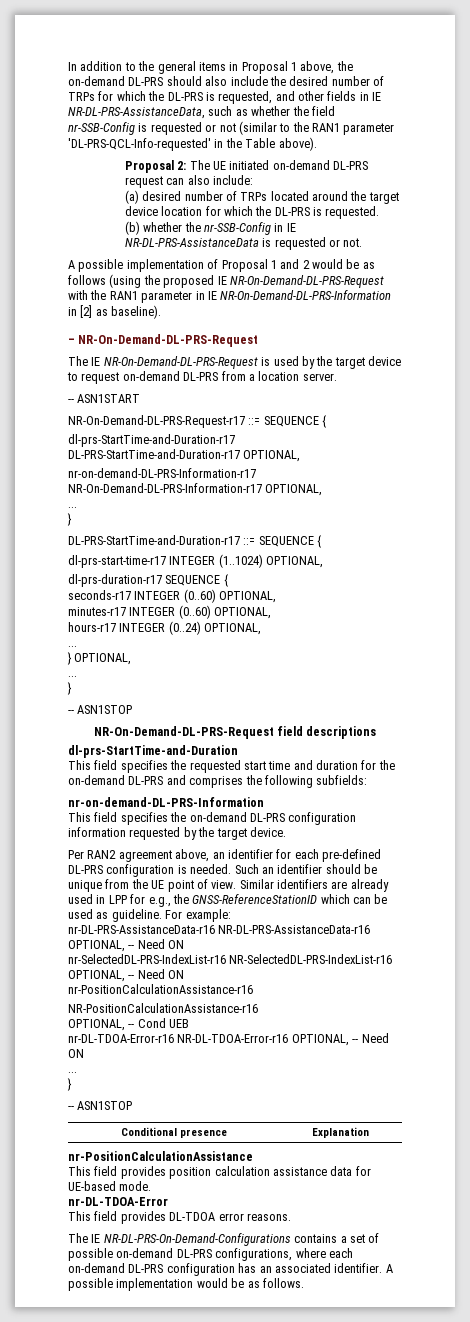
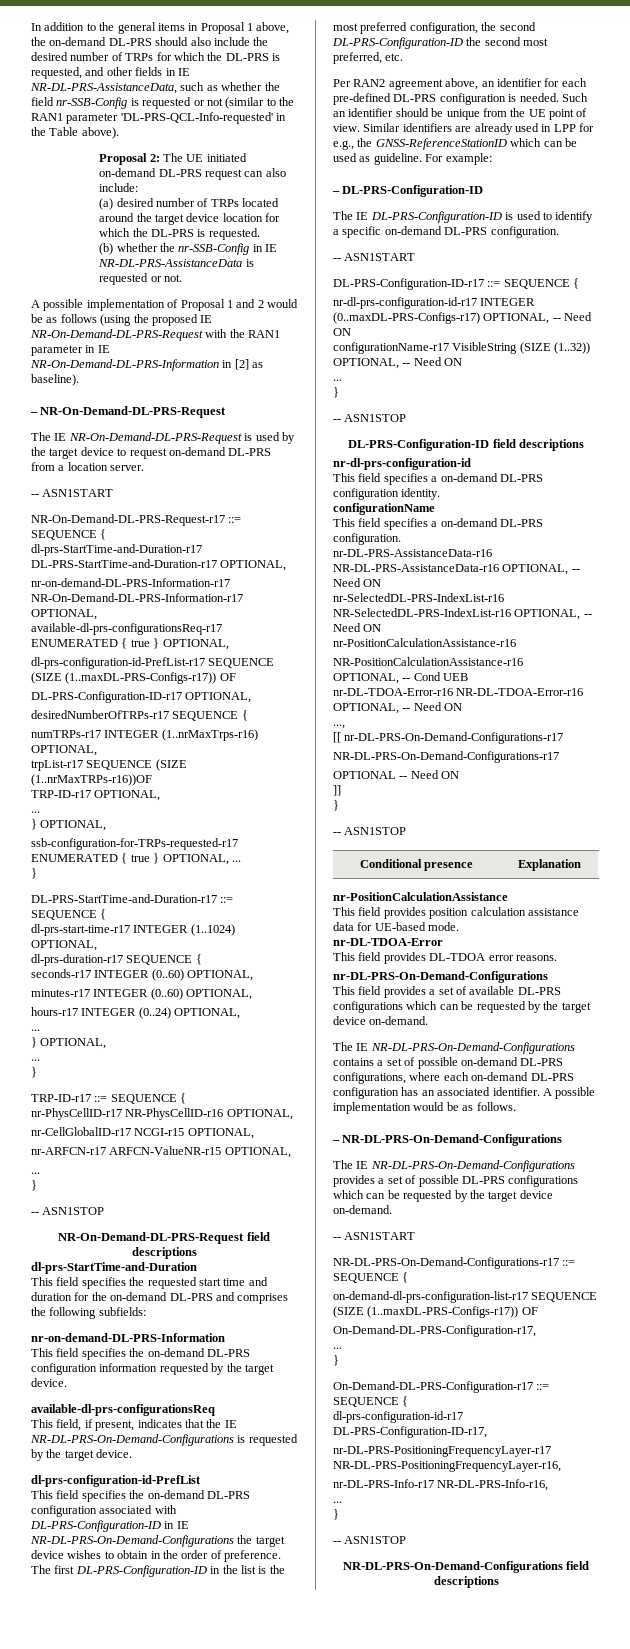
  nr-on-demand-DL-PRS-Information-r17 NR-On-Demand-DL-PRS-Information-r17 OPTIONAL,
+ available-dl-prs-configurationsReq-r17 ENUMERATED { true } OPTIONAL,
+ dl-prs-configuration-id-PrefList-r17 SEQUENCE (SIZE (1..maxDL-PRS-Configs-r17)) OF
+ DL-PRS-Configuration-ID-r17 OPTIONAL,
+ desiredNumberOfTRPs-r17 SEQUENCE {
+ numTRPs-r17 INTEGER (1..nrMaxTrps-r16) OPTIONAL,
+ trpList-r17 SEQUENCE (SIZE (1..nrMaxTRPs-r16))OF
+ TRP-ID-r17 OPTIONAL,
  ...
+ } OPTIONAL,
+ ssb-configuration-for-TRPs-requested-r17 ENUMERATED { true } OPTIONAL, ...
+ TRP-ID-r17 ::= SEQUENCE {
+ nr-PhysCellID-r17 NR-PhysCellID-r16 OPTIONAL,
+ nr-CellGlobalID-r17 NCGI-r15 OPTIONAL,
+ nr-ARFCN-r17 ARFCN-ValueNR-r15 OPTIONAL,
+ ...
+ }
+ available-dl-prs-configurationsReq
+ This field, if present, indicates that the IE NR-DL-PRS-On-Demand-Configurations is requested by the target device.
+ dl-prs-configuration-id-PrefList
+ This field specifies the on-demand DL-PRS configuration associated with DL-PRS-Configuration-ID in IE NR-DL-PRS-On-Demand-Configurations the target device wishes to obtain in the order of preference. The first DL-PRS-Configuration-ID in the list is the most preferred configuration, the second DL-PRS-Configuration-ID the second most preferred, etc.
+ – DL-PRS-Configuration-ID
+ The IE DL-PRS-Configuration-ID is used to identify a specific on-demand DL-PRS configuration.
+ -- ASN1START
+ DL-PRS-Configuration-ID-r17 ::= SEQUENCE {
+ nr-dl-prs-configuration-id-r17 INTEGER (0..maxDL-PRS-Configs-r17) OPTIONAL, -- Need ON
+ configurationName-r17 VisibleString (SIZE (1..32)) OPTIONAL, -- Need ON
+ ...
+ }
+ -- ASN1STOP
+ DL-PRS-Configuration-ID field descriptions
+ nr-dl-prs-configuration-id
+ This field specifies a on-demand DL-PRS configuration identity.
+ configurationName
+ This field specifies a on-demand DL-PRS configuration.
  nr-DL-TDOA-Error-r16 NR-DL-TDOA-Error-r16 OPTIONAL, -- Need ON
- ...
+ ...,
+ [[ nr-DL-PRS-On-Demand-Configurations-r17
+ NR-DL-PRS-On-Demand-Configurations-r17
+ OPTIONAL -- Need ON
+ ]]
+ nr-DL-PRS-On-Demand-Configurations
+ This field provides a set of available DL-PRS configurations which can be requested by the target device on-demand.
+ – NR-DL-PRS-On-Demand-Configurations
+ The IE NR-DL-PRS-On-Demand-Configurations provides a set of possible DL-PRS configurations which can be requested by the target device on-demand.
+ -- ASN1START
+ NR-DL-PRS-On-Demand-Configurations-r17 ::= SEQUENCE {
+ on-demand-dl-prs-configuration-list-r17 SEQUENCE (SIZE (1..maxDL-PRS-Configs-r17)) OF
+ On-Demand-DL-PRS-Configuration-r17,
+ ...
+ }
+ On-Demand-DL-PRS-Configuration-r17 ::= SEQUENCE {
+ dl-prs-configuration-id-r17 DL-PRS-Configuration-ID-r17,
+ nr-DL-PRS-PositioningFrequencyLayer-r17 NR-DL-PRS-PositioningFrequencyLayer-r16,
+ nr-DL-PRS-Info-r17 NR-DL-PRS-Info-r16,
+ ...
+ }
+ -- ASN1STOP
+ NR-DL-PRS-On-Demand-Configurations field descriptions

